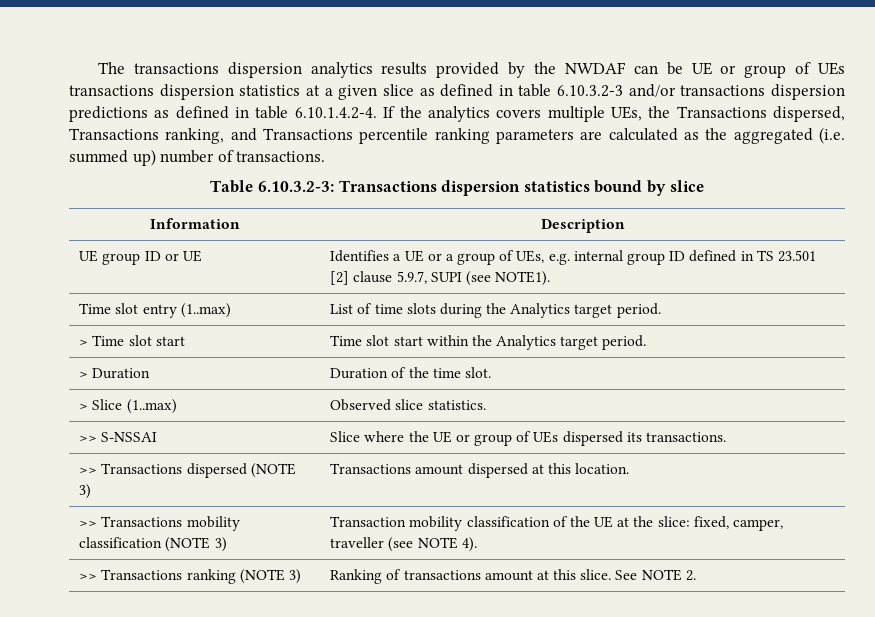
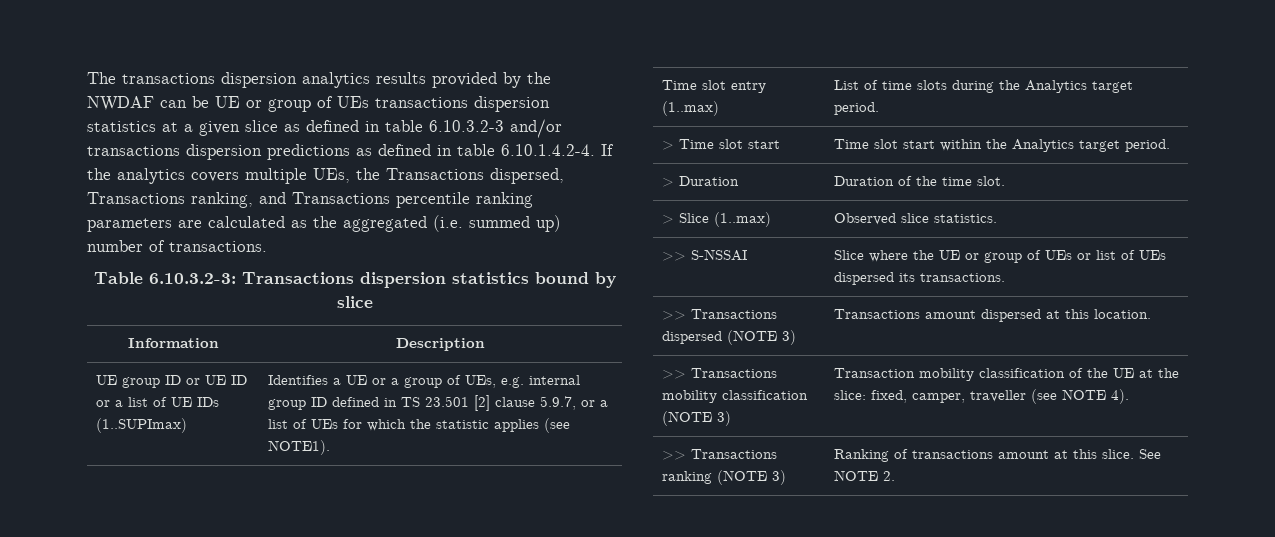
- UE group ID or UE
+ UE group ID or UE ID or a list of UE IDs (1..SUPImax)
- Identifies a UE or a group of UEs, e.g. internal group ID defined in TS 23.501 [2] clause 5.9.7, SUPI (see NOTE1).
+ Identifies a UE or a group of UEs, e.g. internal group ID defined in TS 23.501 [2] clause 5.9.7, or a list of UEs for which the statistic applies (see NOTE1).
- >> S-NSSAI | Slice where the UE or group of UEs dispersed its transactions.
+ >> S-NSSAI | Slice where the UE or group of UEs or list of UEs dispersed its transactions.

